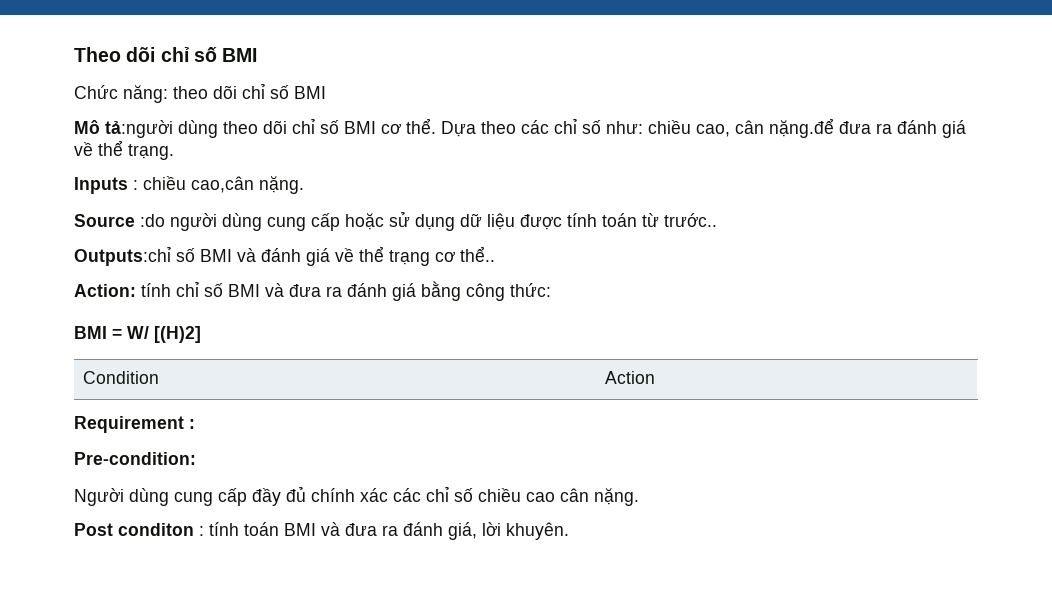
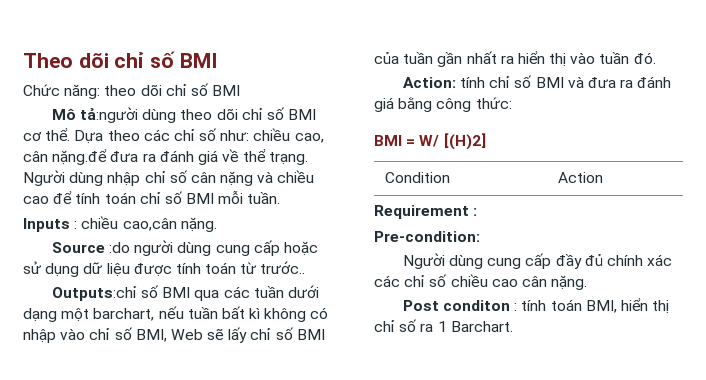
+ Người dùng nhập chỉ số cân nặng và chiều cao để tính toán chỉ số BMI mỗi tuần.
- Outputs:chỉ số BMI và đánh giá về thể trạng cơ thể..
+ Outputs:chỉ số BMI qua các tuần dưới dạng một barchart, nếu tuần bất kì không có nhập vào chỉ số BMI, Web sẽ lấy chỉ số BMI của tuần gần nhất ra hiển thị vào tuần đó.
- Post conditon : tính toán BMI và đưa ra đánh giá, lời khuyên.
+ Post conditon : tính toán BMI, hiển thị chỉ số ra 1 Barchart.

